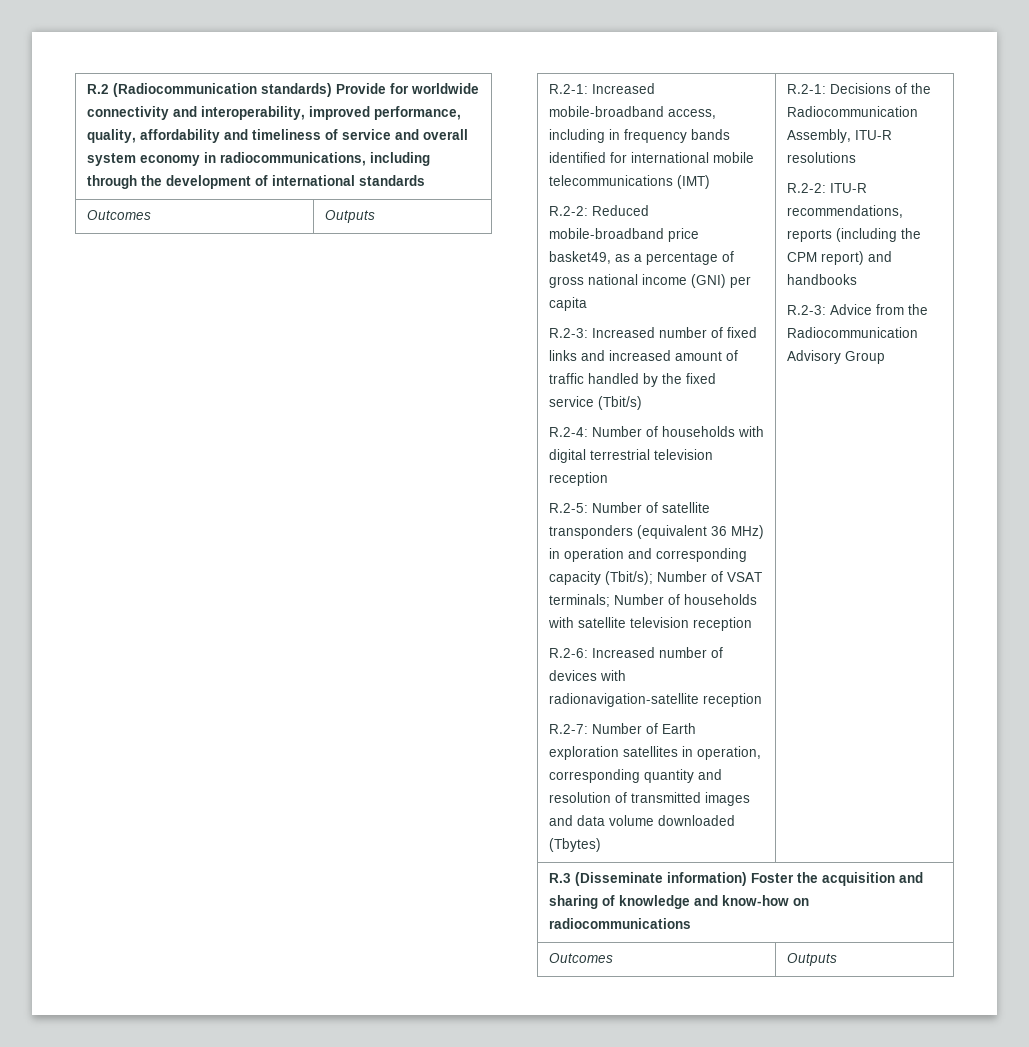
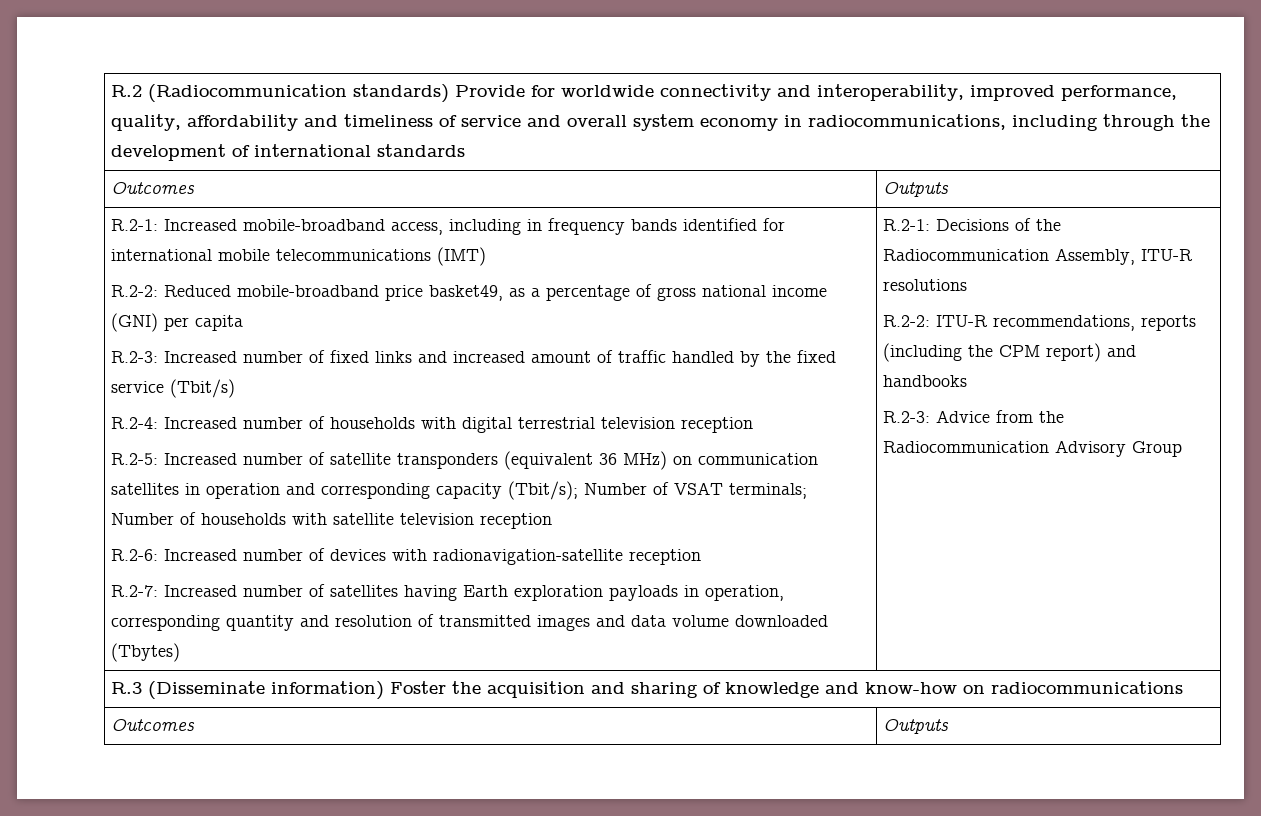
- R.2-4: Number of households with digital terrestrial television reception
+ R.2-4: Increased number of households with digital terrestrial television reception
- R.2-5: Number of satellite transponders (equivalent 36 MHz) in operation and corresponding capacity (Tbit/s); Number of VSAT terminals; Number of households with satellite television reception
+ R.2-5: Increased number of satellite transponders (equivalent 36 MHz) on communication satellites in operation and corresponding capacity (Tbit/s); Number of VSAT terminals; Number of households with satellite television reception
- R.2-7: Number of Earth exploration satellites in operation, corresponding quantity and resolution of transmitted images and data volume downloaded (Tbytes)
+ R.2-7: Increased number of satellites having Earth exploration payloads in operation, corresponding quantity and resolution of transmitted images and data volume downloaded (Tbytes)

